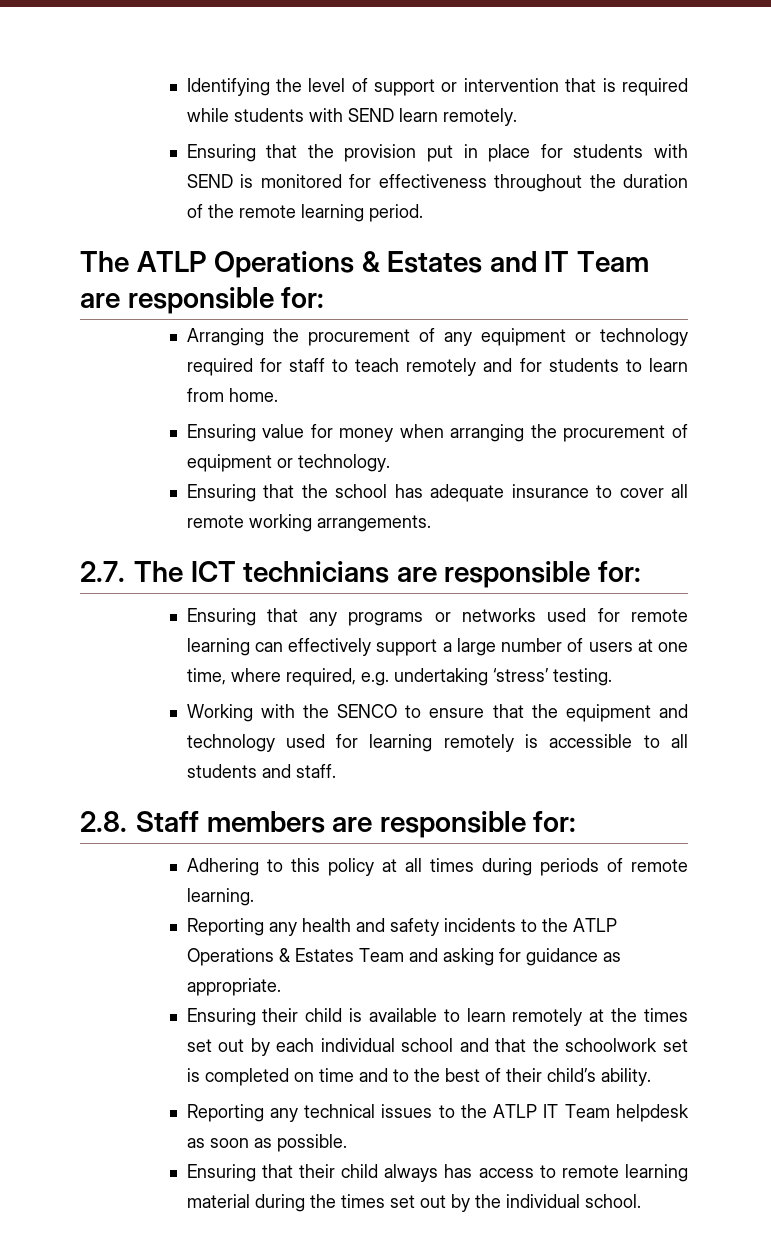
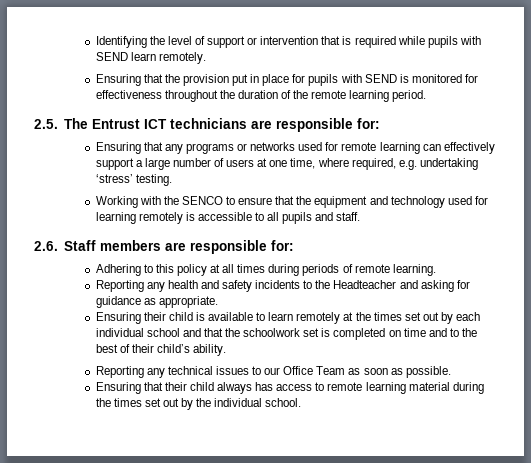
- Identifying the level of support or intervention that is required while students with SEND learn remotely.
+ Identifying the level of support or intervention that is required while pupils with SEND learn remotely.
- Ensuring that the provision put in place for students with SEND is monitored for effectiveness throughout the duration of the remote learning period.
+ Ensuring that the provision put in place for pupils with SEND is monitored for effectiveness throughout the duration of the remote learning period.
- The ATLP Operations & Estates and IT Team are responsible for:
- Arranging the procurement of any equipment or technology required for staff to teach remotely and for students to learn from home.
- Ensuring value for money when arranging the procurement of equipment or technology.
- Ensuring that the school has adequate insurance to cover all remote working arrangements.
- 2.7. The ICT technicians are responsible for:
+ 2.5. The Entrust ICT technicians are responsible for:
- Working with the SENCO to ensure that the equipment and technology used for learning remotely is accessible to all students and staff.
+ Working with the SENCO to ensure that the equipment and technology used for learning remotely is accessible to all pupils and staff.
- 2.8. Staff members are responsible for:
+ 2.6. Staff members are responsible for:
- Reporting any health and safety incidents to the ATLP Operations & Estates Team and asking for guidance as appropriate.
+ Reporting any health and safety incidents to the Headteacher and asking for guidance as appropriate.
- Reporting any technical issues to the ATLP IT Team helpdesk as soon as possible.
+ Reporting any technical issues to our Office Team as soon as possible.

